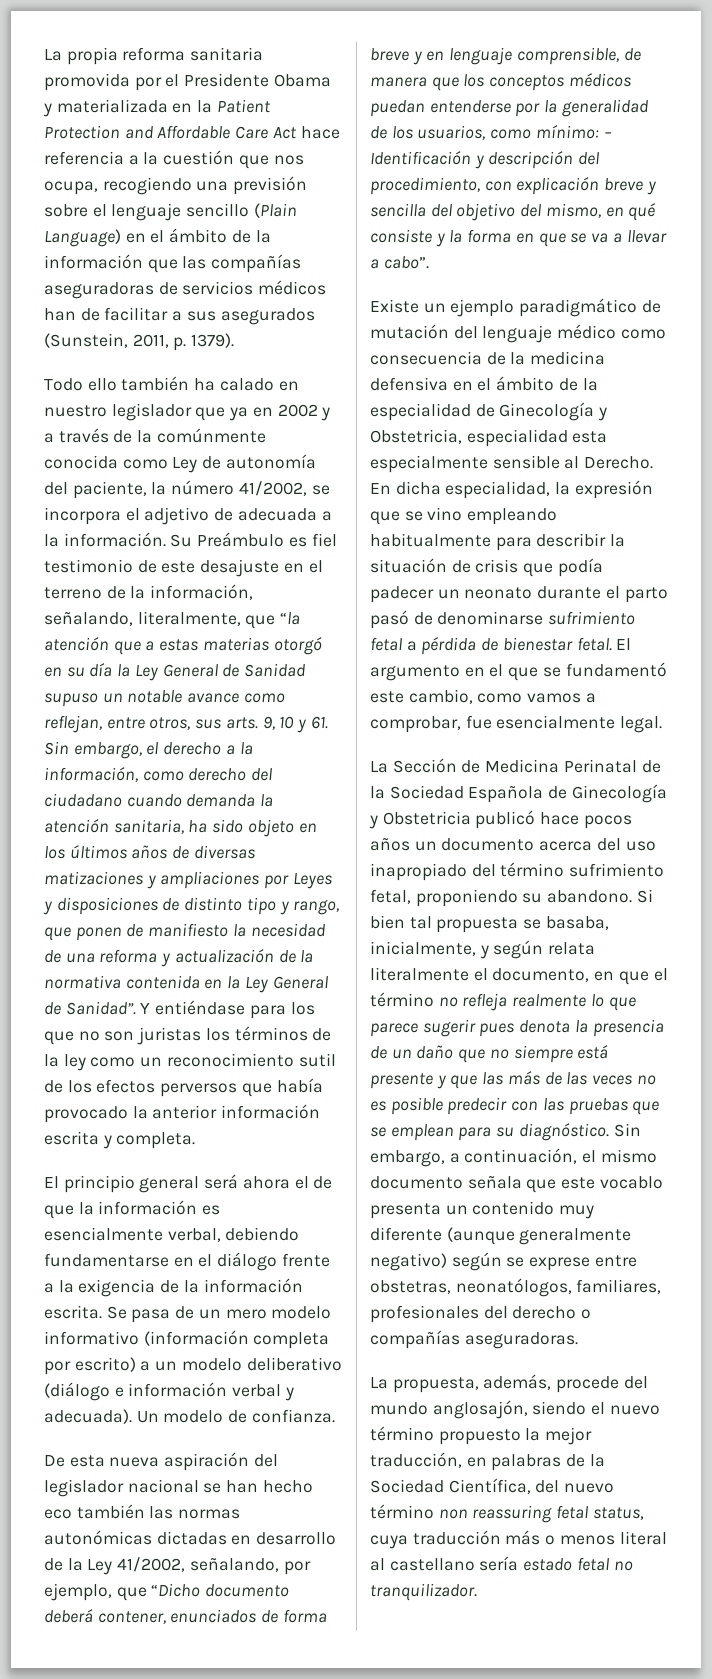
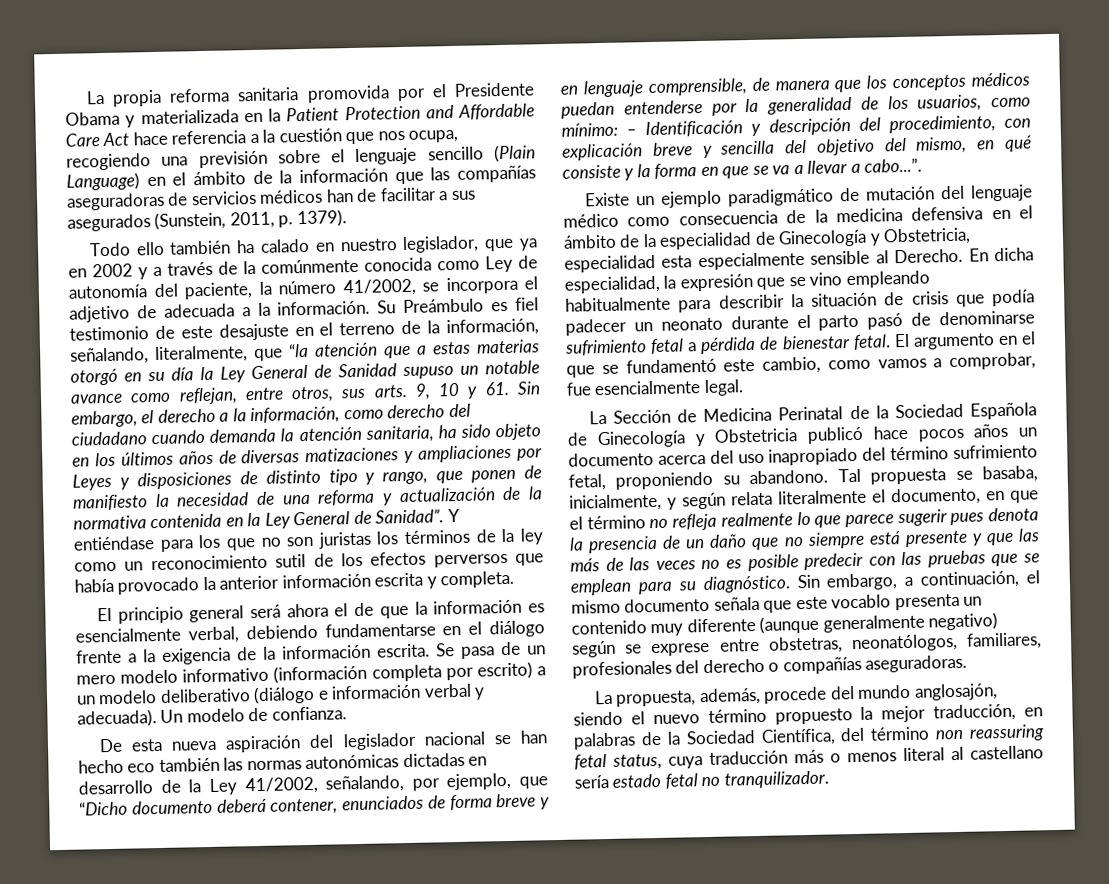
- Todo ello también ha calado en nuestro legislador que ya en 2002 y a través de la comúnmente conocida como Ley de autonomía del paciente, la número 41/2002, se incorpora el adjetivo de adecuada a la información.
+ Todo ello también ha calado en nuestro legislador, que ya en 2002 y a través de la comúnmente conocida como Ley de autonomía del paciente, la número 41/2002, se incorpora el adjetivo de adecuada a la información.
- – Identificación y descripción del procedimiento, con explicación breve y sencilla del objetivo del mismo, en qué consiste y la forma en que se va a llevar a cabo”.
+ – Identificación y descripción del procedimiento, con explicación breve y sencilla del objetivo del mismo, en qué consiste y la forma en que se va a llevar a cabo...”.
- Si bien tal propuesta se basaba, inicialmente, y según relata literalmente el documento, en que el término no refleja realmente lo que parece sugerir pues denota la presencia de un daño que no siempre está presente y que las más de las veces no es posible predecir con las pruebas que se emplean para su diagnóstico.
+ Tal propuesta se basaba, inicialmente, y según relata literalmente el documento, en que el término no refleja realmente lo que parece sugerir pues denota la presencia de un daño que no siempre está presente y que las más de las veces no es posible predecir con las pruebas que se emplean para su diagnóstico.
- La propuesta, además, procede del mundo anglosajón, siendo el nuevo término propuesto la mejor traducción, en palabras de la Sociedad Científica, del nuevo término non reassuring fetal status, cuya traducción más o menos literal al castellano sería estado fetal no tranquilizador.
+ La propuesta, además, procede del mundo anglosajón, siendo el nuevo término propuesto la mejor traducción, en palabras de la Sociedad Científica, del término non reassuring fetal status, cuya traducción más o menos literal al castellano sería estado fetal no tranquilizador.

